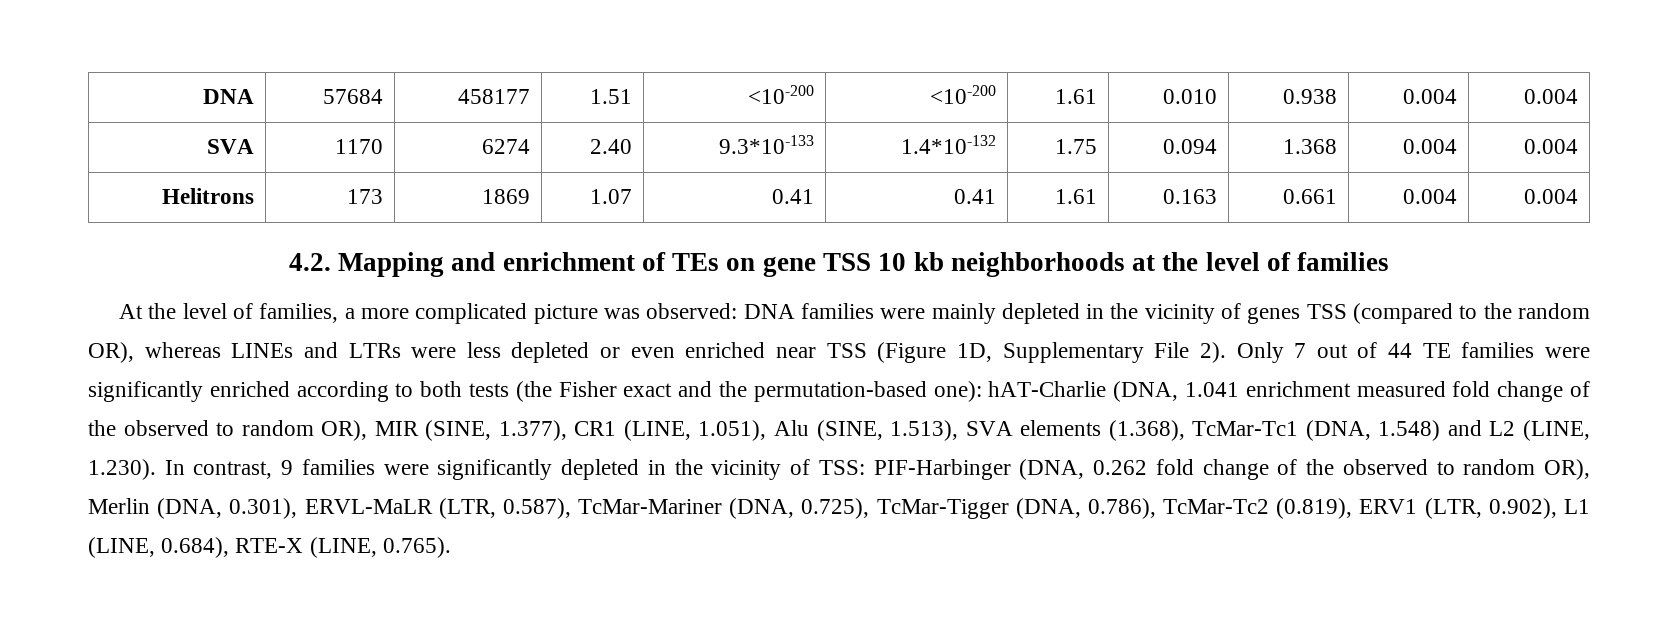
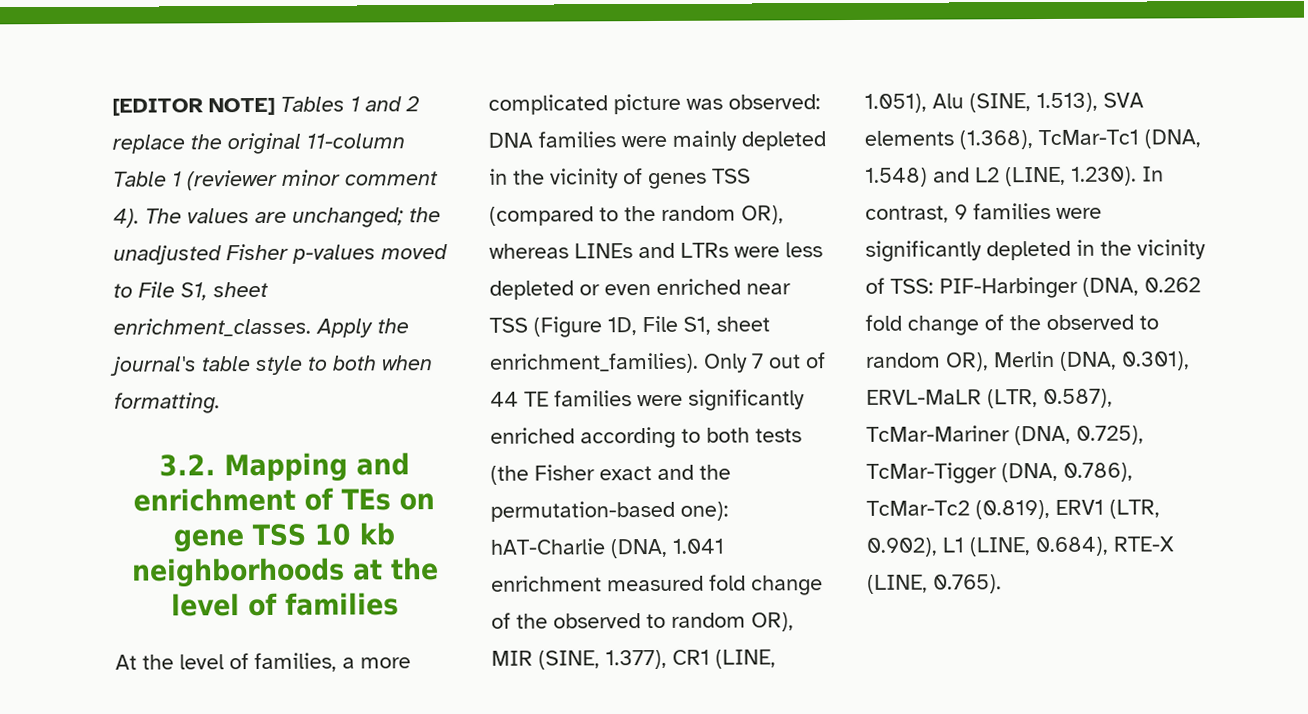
- DNA | 57684 | 458177 | 1.51 | <10-200 | <10-200 | 1.61 | 0.010 | 0.938 | 0.004 | 0.004
- SVA | 1170 | 6274 | 2.40 | 9.3*10-133 | 1.4*10-132 | 1.75 | 0.094 | 1.368 | 0.004 | 0.004
- Helitrons | 173 | 1869 | 1.07 | 0.41 | 0.41 | 1.61 | 0.163 | 0.661 | 0.004 | 0.004
- 4.2. Mapping and enrichment of TEs on gene TSS 10 kb neighborhoods at the level of families
+ [EDITOR NOTE] Tables 1 and 2 replace the original 11-column Table 1 (reviewer minor comment 4). The values are unchanged; the unadjusted Fisher p-values moved to File S1, sheet enrichment_classes. Apply the journal's table style to both when formatting.
+ 3.2. Mapping and enrichment of TEs on gene TSS 10 kb neighborhoods at the level of families
- At the level of families, a more complicated picture was observed: DNA families were mainly depleted in the vicinity of genes TSS (compared to the random OR), whereas LINEs and LTRs were less depleted or even enriched near TSS (Figure 1D, Supplementary File 2).
+ At the level of families, a more complicated picture was observed: DNA families were mainly depleted in the vicinity of genes TSS (compared to the random OR), whereas LINEs and LTRs were less depleted or even enriched near TSS (Figure 1D, File S1, sheet enrichment_families).

